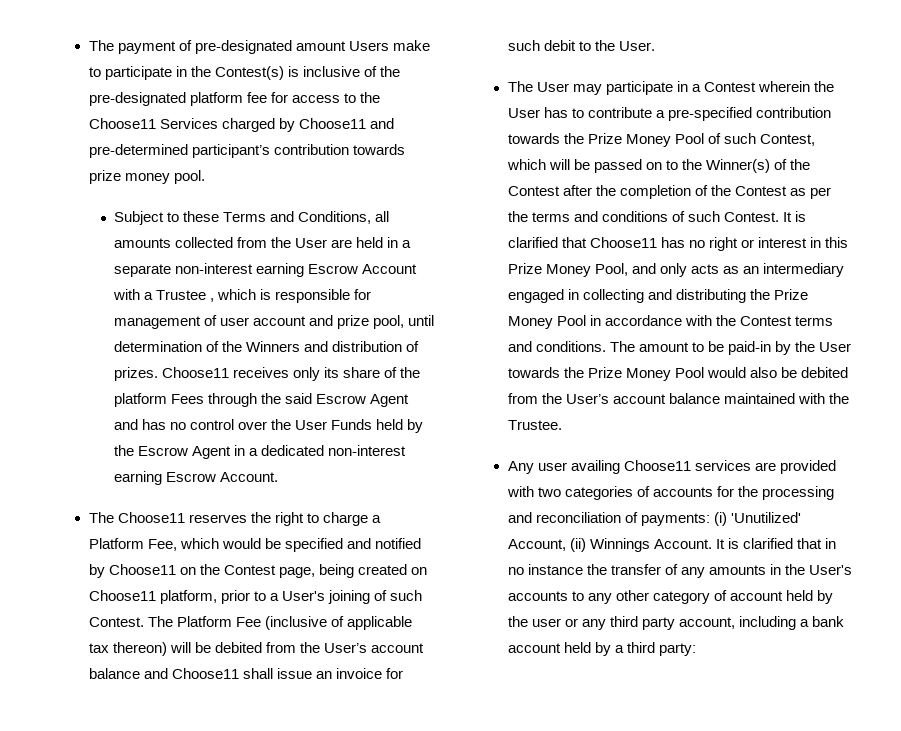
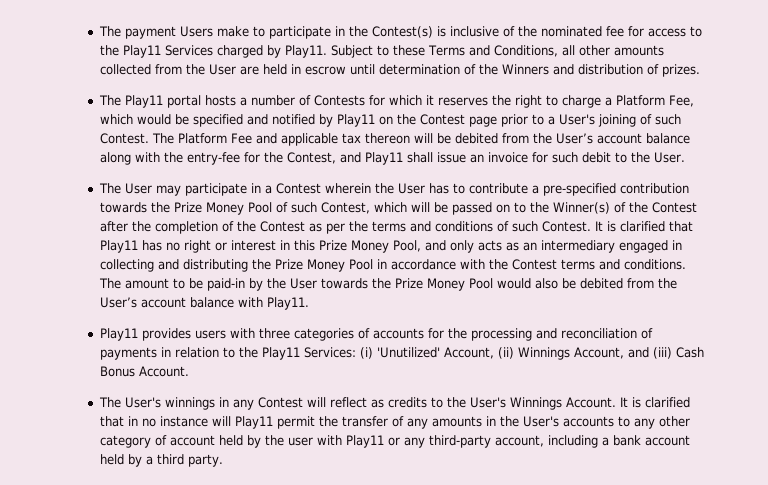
- The payment of pre-designated amount Users make to participate in the Contest(s) is inclusive of the pre-designated platform fee for access to the Choose11 Services charged by Choose11 and pre-determined participant’s contribution towards prize money pool.
- Subject to these Terms and Conditions, all amounts collected from the User are held in a separate non-interest earning Escrow Account with a Trustee , which is responsible for management of user account and prize pool, until determination of the Winners and distribution of prizes. Choose11 receives only its share of the platform Fees through the said Escrow Agent and has no control over the User Funds held by the Escrow Agent in a dedicated non-interest earning Escrow Account.
- The Choose11 reserves the right to charge a Platform Fee, which would be specified and notified by Choose11 on the Contest page, being created on Choose11 platform, prior to a User's joining of such Contest.
+ The payment Users make to participate in the Contest(s) is inclusive of the nominated fee for access to the Play11 Services charged by Play11. Subject to these Terms and Conditions, all other amounts collected from the User are held in escrow until determination of the Winners and distribution of prizes.
+ The Play11 portal hosts a number of Contests for which it reserves the right to charge a Platform Fee, which would be specified and notified by Play11 on the Contest page prior to a User's joining of such Contest.
- The Platform Fee (inclusive of applicable tax thereon) will be debited from the User’s account balance and Choose11 shall issue an invoice for such debit to the User.
+ The Platform Fee and applicable tax thereon will be debited from the User’s account balance along with the entry-fee for the Contest, and Play11 shall issue an invoice for such debit to the User.
- It is clarified that Choose11 has no right or interest in this Prize Money Pool, and only acts as an intermediary engaged in collecting and distributing the Prize Money Pool in accordance with the Contest terms and conditions.
+ It is clarified that Play11 has no right or interest in this Prize Money Pool, and only acts as an intermediary engaged in collecting and distributing the Prize Money Pool in accordance with the Contest terms and conditions.
- The amount to be paid-in by the User towards the Prize Money Pool would also be debited from the User’s account balance maintained with the Trustee.
- Any user availing Choose11 services are provided with two categories of accounts for the processing and reconciliation of payments: (i) 'Unutilized' Account, (ii) Winnings Account.
+ The amount to be paid-in by the User towards the Prize Money Pool would also be debited from the User’s account balance with Play11.
+ Play11 provides users with three categories of accounts for the processing and reconciliation of payments in relation to the Play11 Services: (i) 'Unutilized' Account, (ii) Winnings Account, and (iii) Cash Bonus Account.
+ The User's winnings in any Contest will reflect as credits to the User's Winnings Account.
- It is clarified that in no instance the transfer of any amounts in the User's accounts to any other category of account held by the user or any third party account, including a bank account held by a third party:
+ It is clarified that in no instance will Play11 permit the transfer of any amounts in the User's accounts to any other category of account held by the user with Play11 or any third-party account, including a bank account held by a third party.

